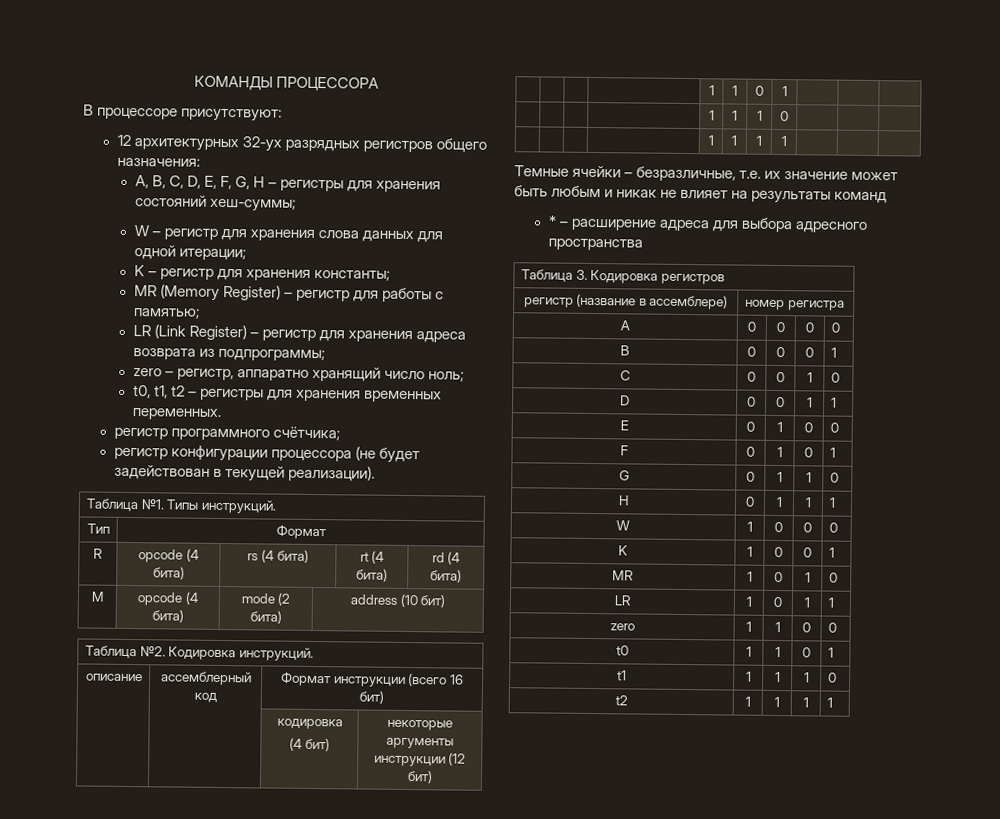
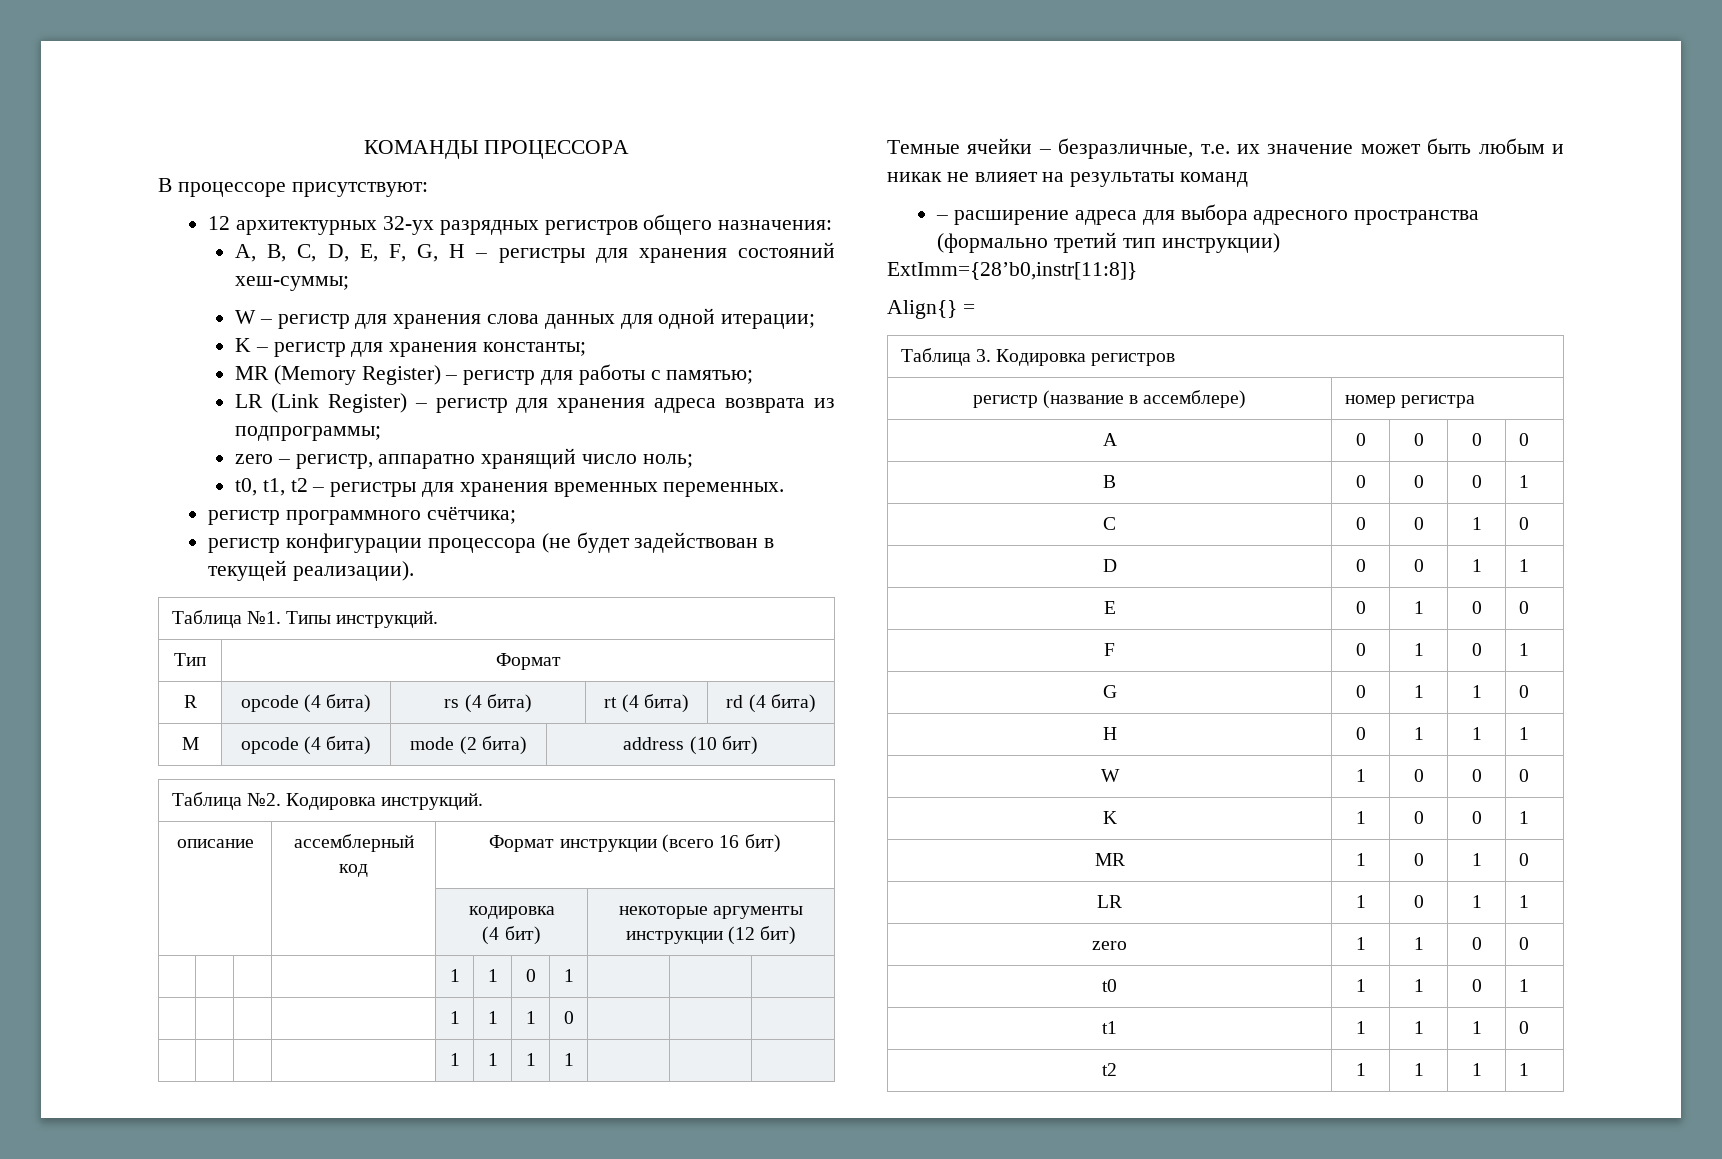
- * – расширение адреса для выбора адресного пространства
+ – расширение адреса для выбора адресного пространства (формально третий тип инструкции)
+ ExtImm={28’b0,instr[11:8]}
+ Align{} =

